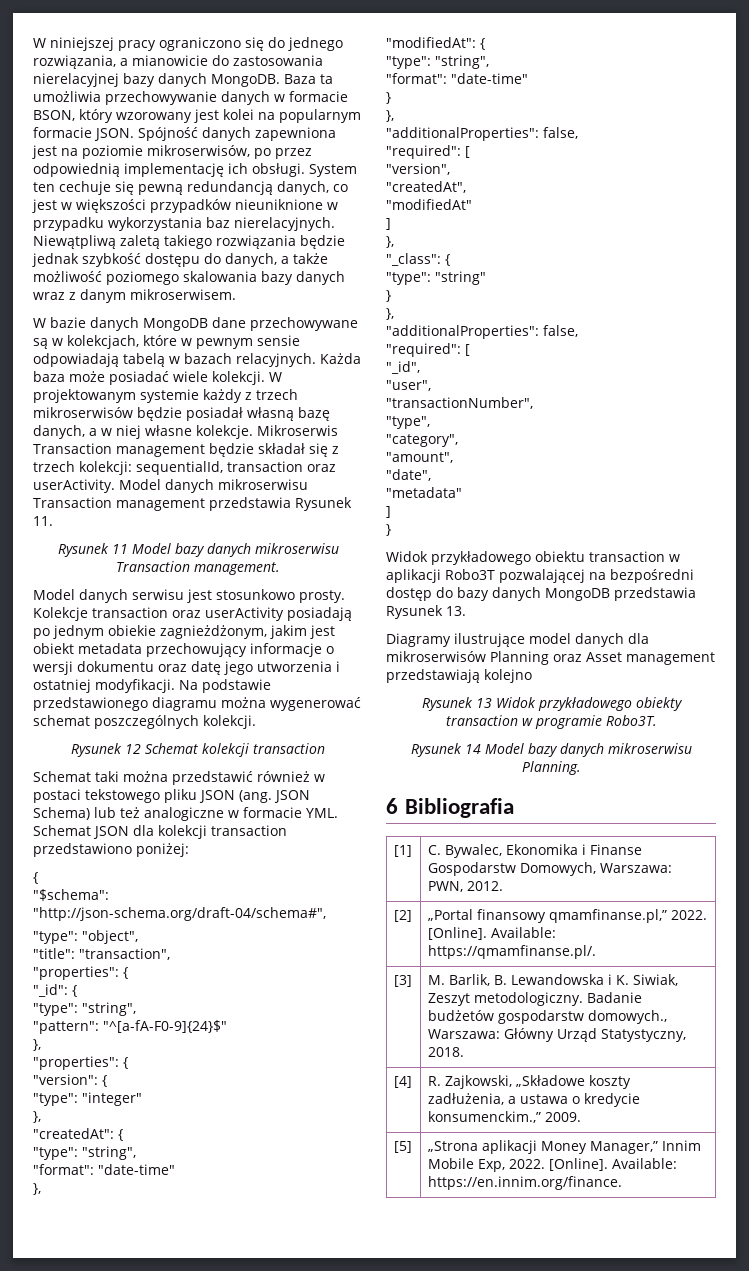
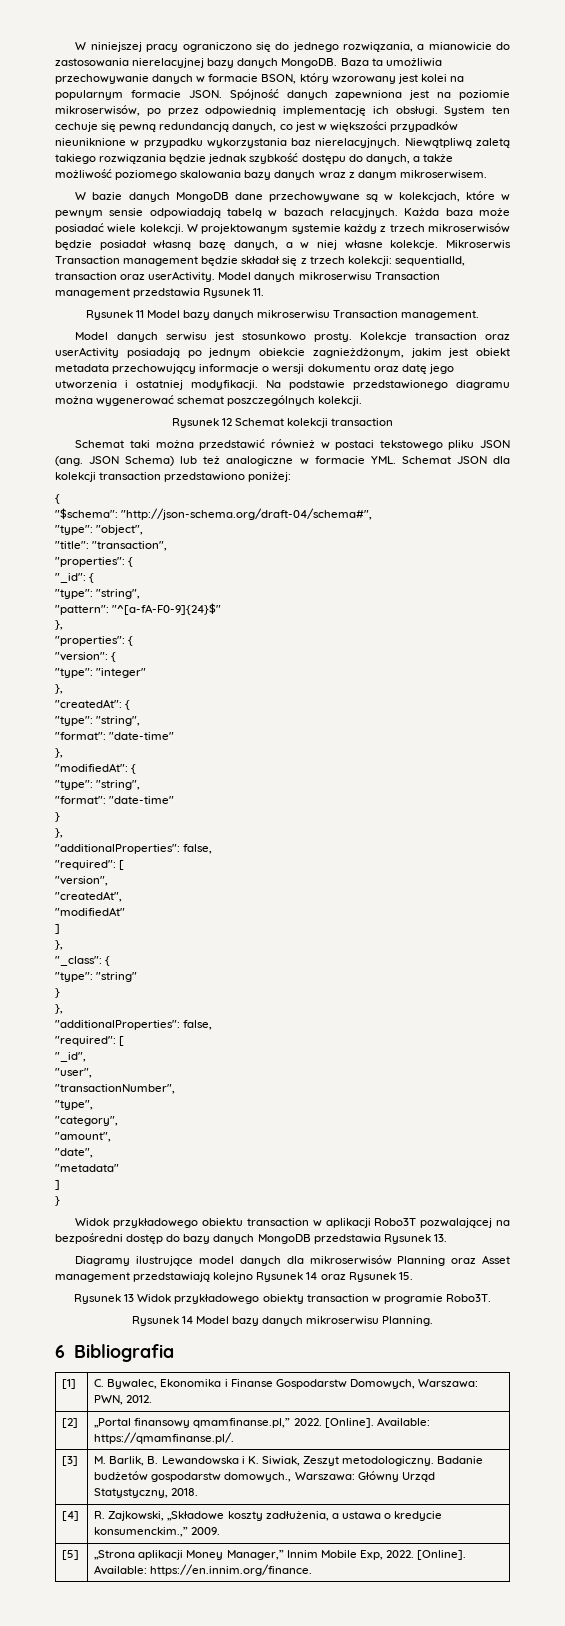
- Kolekcje transaction oraz userActivity posiadają po jednym obiekie zagnieżdżonym, jakim jest obiekt metadata przechowujący informacje o wersji dokumentu oraz datę jego utworzenia i ostatniej modyfikacji.
+ Kolekcje transaction oraz userActivity posiadają po jednym obiekcie zagnieżdżonym, jakim jest obiekt metadata przechowujący informacje o wersji dokumentu oraz datę jego utworzenia i ostatniej modyfikacji.
- Diagramy ilustrujące model danych dla mikroserwisów Planning oraz Asset management przedstawiają kolejno
+ Diagramy ilustrujące model danych dla mikroserwisów Planning oraz Asset management przedstawiają kolejno Rysunek 14 oraz Rysunek 15.

